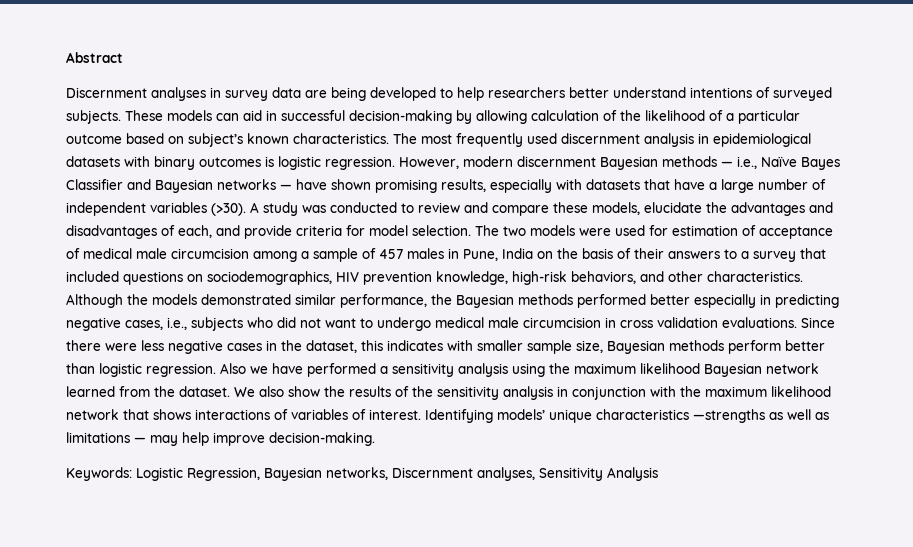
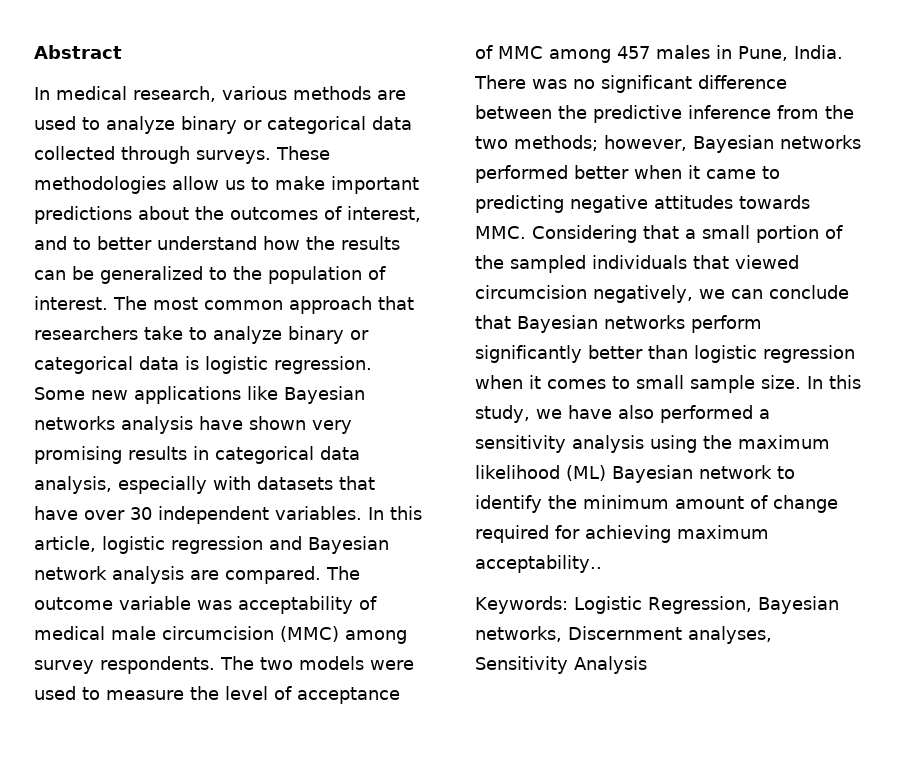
- Discernment analyses in survey data are being developed to help researchers better understand intentions of surveyed subjects. These models can aid in successful decision-making by allowing calculation of the likelihood of a particular outcome based on subject’s known characteristics. The most frequently used discernment analysis in epidemiological datasets with binary outcomes is logistic regression. However, modern discernment Bayesian methods — i.e., Naïve Bayes Classifier and Bayesian networks — have shown promising results, especially with datasets that have a large number of independent variables (>30). A study was conducted to review and compare these models, elucidate the advantages and disadvantages of each, and provide criteria for model selection.
+ In medical research, various methods are used to analyze binary or categorical data collected through surveys. These methodologies allow us to make important predictions about the outcomes of interest, and to better understand how the results can be generalized to the population of interest. The most common approach that researchers take to analyze binary or categorical data is logistic regression. Some new applications like Bayesian networks analysis have shown very promising results in categorical data analysis, especially with datasets that have over 30 independent variables. In this article, logistic regression and Bayesian network analysis are compared. The outcome variable was acceptability of medical male circumcision (MMC) among survey respondents.
- The two models were used for estimation of acceptance of medical male circumcision among a sample of 457 males in Pune, India on the basis of their answers to a survey that included questions on sociodemographics, HIV prevention knowledge, high-risk behaviors, and other characteristics. Although the models demonstrated similar performance, the Bayesian methods performed better especially in predicting negative cases, i.e., subjects who did not want to undergo medical male circumcision in cross validation evaluations. Since there were less negative cases in the dataset, this indicates with smaller sample size, Bayesian methods perform better than logistic regression. Also we have performed a sensitivity analysis using the maximum likelihood Bayesian network learned from the dataset. We also show the results of the sensitivity analysis in conjunction with the maximum likelihood network that shows interactions of variables of interest. Identifying models’ unique characteristics —strengths as well as limitations — may help improve decision-making.
+ The two models were used to measure the level of acceptance of MMC among 457 males in Pune, India. There was no significant difference between the predictive inference from the two methods; however, Bayesian networks performed better when it came to predicting negative attitudes towards MMC. Considering that a small portion of the sampled individuals that viewed circumcision negatively, we can conclude that Bayesian networks perform significantly better than logistic regression when it comes to small sample size. In this study, we have also performed a sensitivity analysis using the maximum likelihood (ML) Bayesian network to identify the minimum amount of change required for achieving maximum acceptability..

